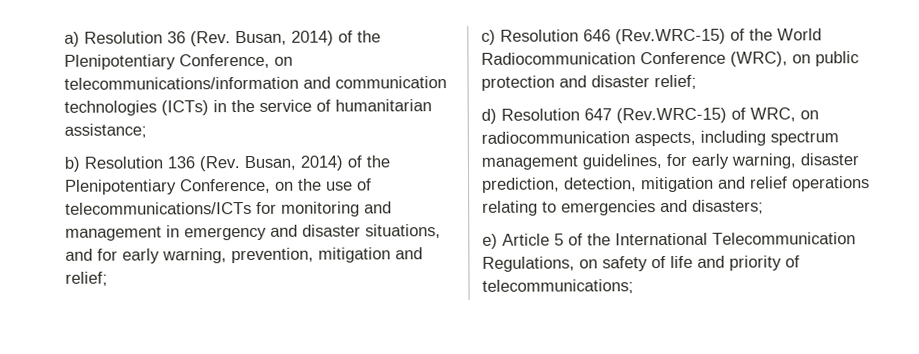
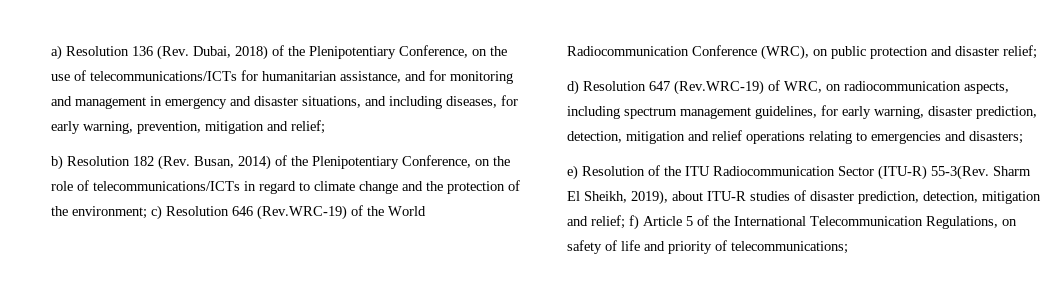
- a) Resolution 36 (Rev. Busan, 2014) of the Plenipotentiary Conference, on telecommunications/information and communication technologies (ICTs) in the service of humanitarian assistance;
- b) Resolution 136 (Rev. Busan, 2014) of the Plenipotentiary Conference, on the use of telecommunications/ICTs for monitoring and management in emergency and disaster situations, and for early warning, prevention, mitigation and relief;
+ a) Resolution 136 (Rev. Dubai, 2018) of the Plenipotentiary Conference, on the use of telecommunications/ICTs for humanitarian assistance, and for monitoring and management in emergency and disaster situations, and including diseases, for early warning, prevention, mitigation and relief;
- c) Resolution 646 (Rev.WRC-15) of the World Radiocommunication Conference (WRC), on public protection and disaster relief;
+ b) Resolution 182 (Rev. Busan, 2014) of the Plenipotentiary Conference, on the role of telecommunications/ICTs in regard to climate change and the protection of the environment; c) Resolution 646 (Rev.WRC-19) of the World Radiocommunication Conference (WRC), on public protection and disaster relief;
- d) Resolution 647 (Rev.WRC-15) of WRC, on radiocommunication aspects, including spectrum management guidelines, for early warning, disaster prediction, detection, mitigation and relief operations relating to emergencies and disasters;
+ d) Resolution 647 (Rev.WRC-19) of WRC, on radiocommunication aspects, including spectrum management guidelines, for early warning, disaster prediction, detection, mitigation and relief operations relating to emergencies and disasters;
- e) Article 5 of the International Telecommunication Regulations, on safety of life and priority of telecommunications;
+ e) Resolution of the ITU Radiocommunication Sector (ITU-R) 55-3(Rev. Sharm El Sheikh, 2019), about ITU-R studies of disaster prediction, detection, mitigation and relief; f) Article 5 of the International Telecommunication Regulations, on safety of life and priority of telecommunications;

